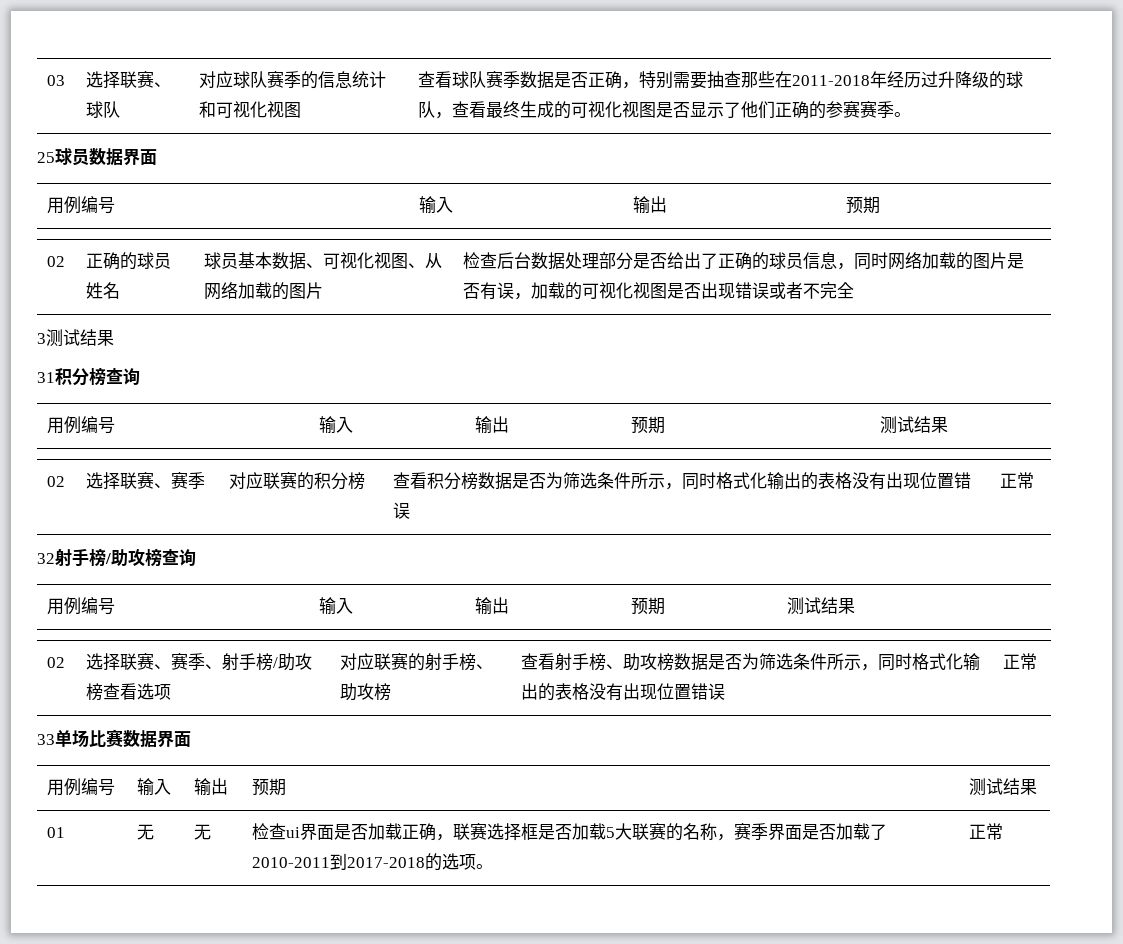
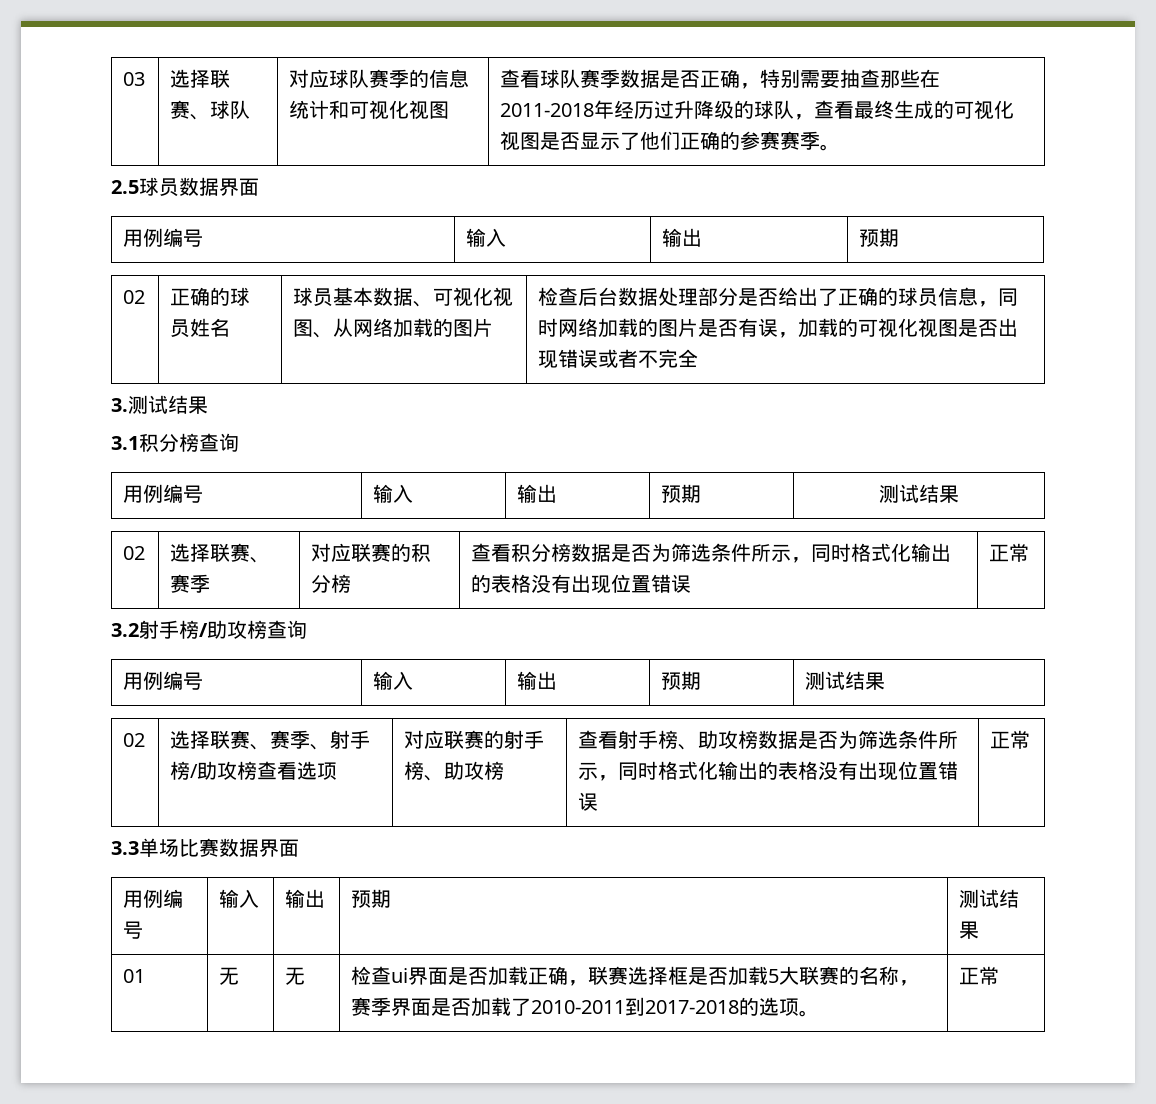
- 25球员数据界面
+ 2.5球员数据界面
- 3测试结果
- 31积分榜查询
+ 3.测试结果
+ 3.1积分榜查询
- 32射手榜/助攻榜查询
+ 3.2射手榜/助攻榜查询
- 33单场比赛数据界面
+ 3.3单场比赛数据界面

